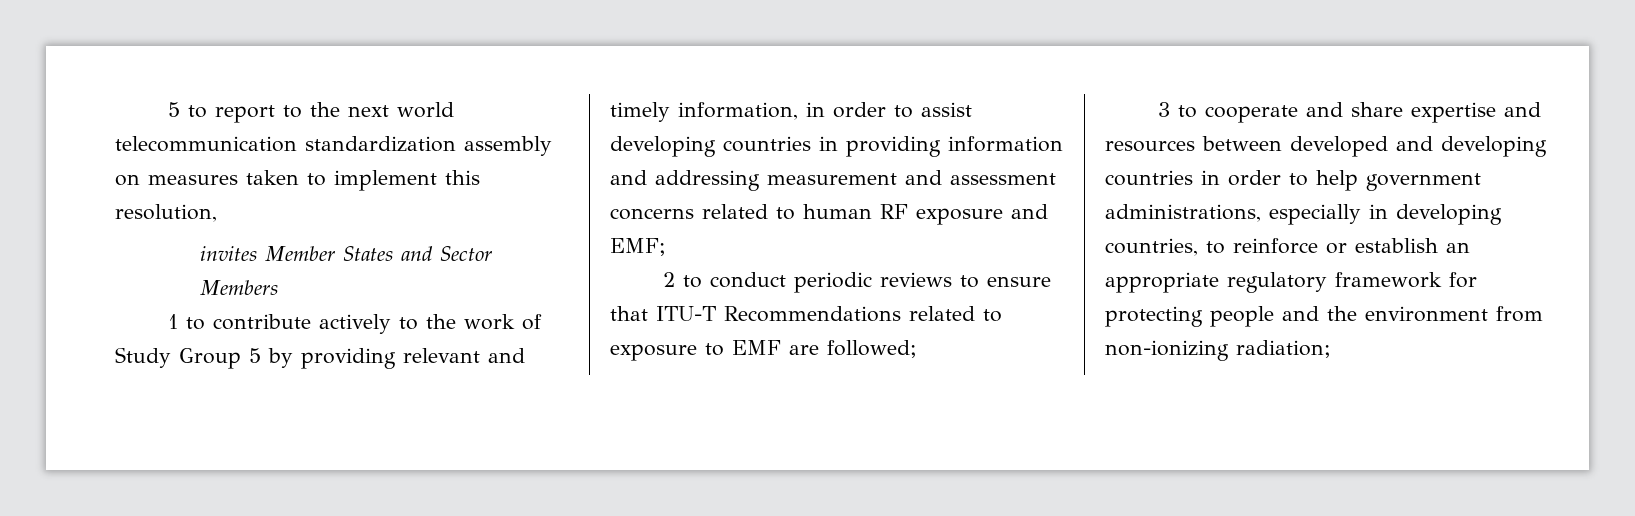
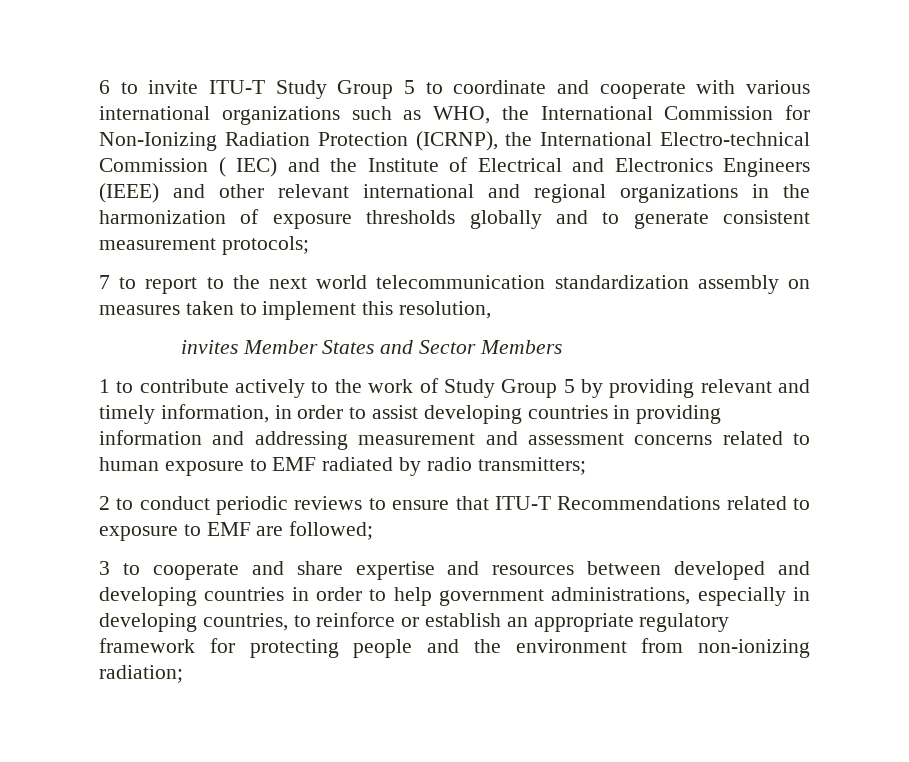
- 5 to report to the next world telecommunication standardization assembly on measures taken to implement this resolution,
+ 6 to invite ITU-T Study Group 5 to coordinate and cooperate with various international organizations such as WHO, the International Commission for Non-Ionizing Radiation Protection (ICRNP), the International Electro-technical Commission ( IEC) and the Institute of Electrical and Electronics Engineers (IEEE) and other relevant international and regional organizations in the harmonization of exposure thresholds globally and to generate consistent measurement protocols;
+ 7 to report to the next world telecommunication standardization assembly on measures taken to implement this resolution,
- 1 to contribute actively to the work of Study Group 5 by providing relevant and timely information, in order to assist developing countries in providing information and addressing measurement and assessment concerns related to human RF exposure and EMF;
+ 1 to contribute actively to the work of Study Group 5 by providing relevant and timely information, in order to assist developing countries in providing information and addressing measurement and assessment concerns related to human exposure to EMF radiated by radio transmitters;

